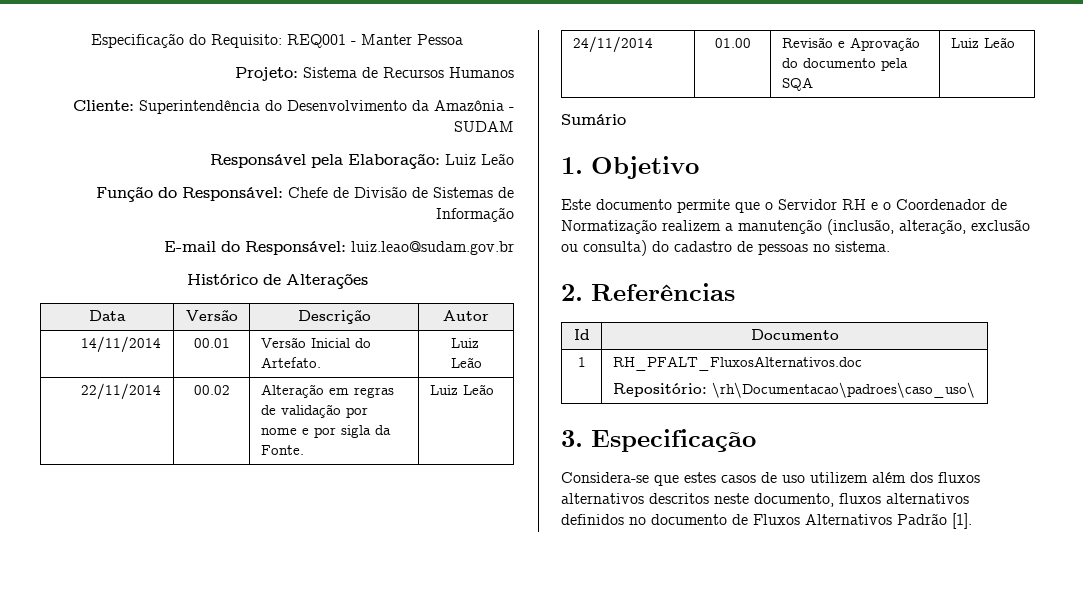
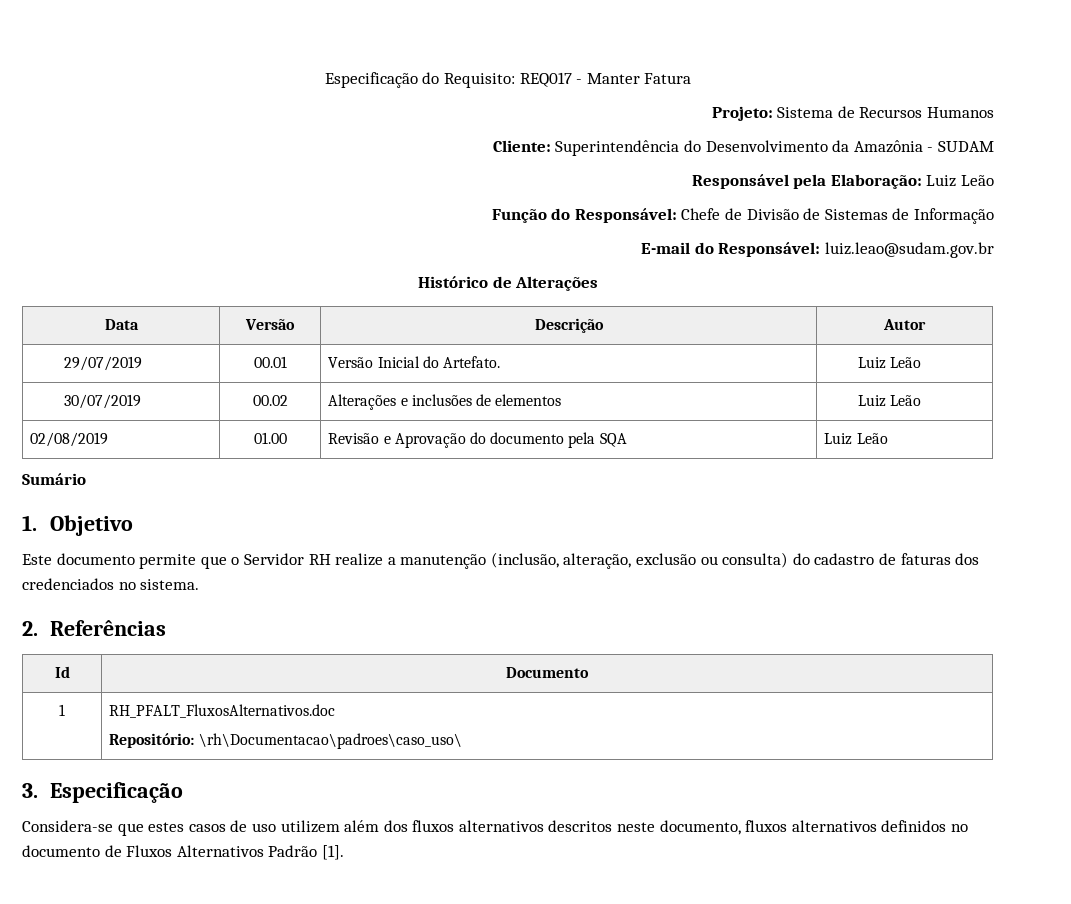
- Especificação do Requisito: REQ001 - Manter Pessoa
+ Especificação do Requisito: REQ017 - Manter Fatura
- 14/11/2014 | 00.01 | Versão Inicial do Artefato. | Luiz Leão
+ 29/07/2019 | 00.01 | Versão Inicial do Artefato. | Luiz Leão
- 22/11/2014 | 00.02 | Alteração em regras de validação por nome e por sigla da Fonte. | Luiz Leão
- 24/11/2014 | 01.00 | Revisão e Aprovação do documento pela SQA | Luiz Leão
+ 30/07/2019 | 00.02 | Alterações e inclusões de elementos | Luiz Leão
+ 02/08/2019 | 01.00 | Revisão e Aprovação do documento pela SQA | Luiz Leão
- Este documento permite que o Servidor RH e o Coordenador de Normatização realizem a manutenção (inclusão, alteração, exclusão ou consulta) do cadastro de pessoas no sistema.
+ Este documento permite que o Servidor RH realize a manutenção (inclusão, alteração, exclusão ou consulta) do cadastro de faturas dos credenciados no sistema.

